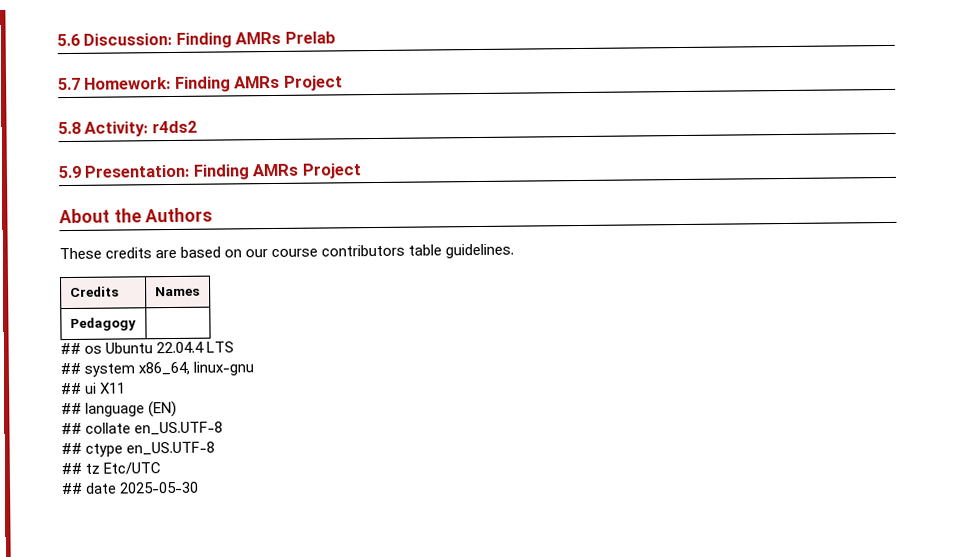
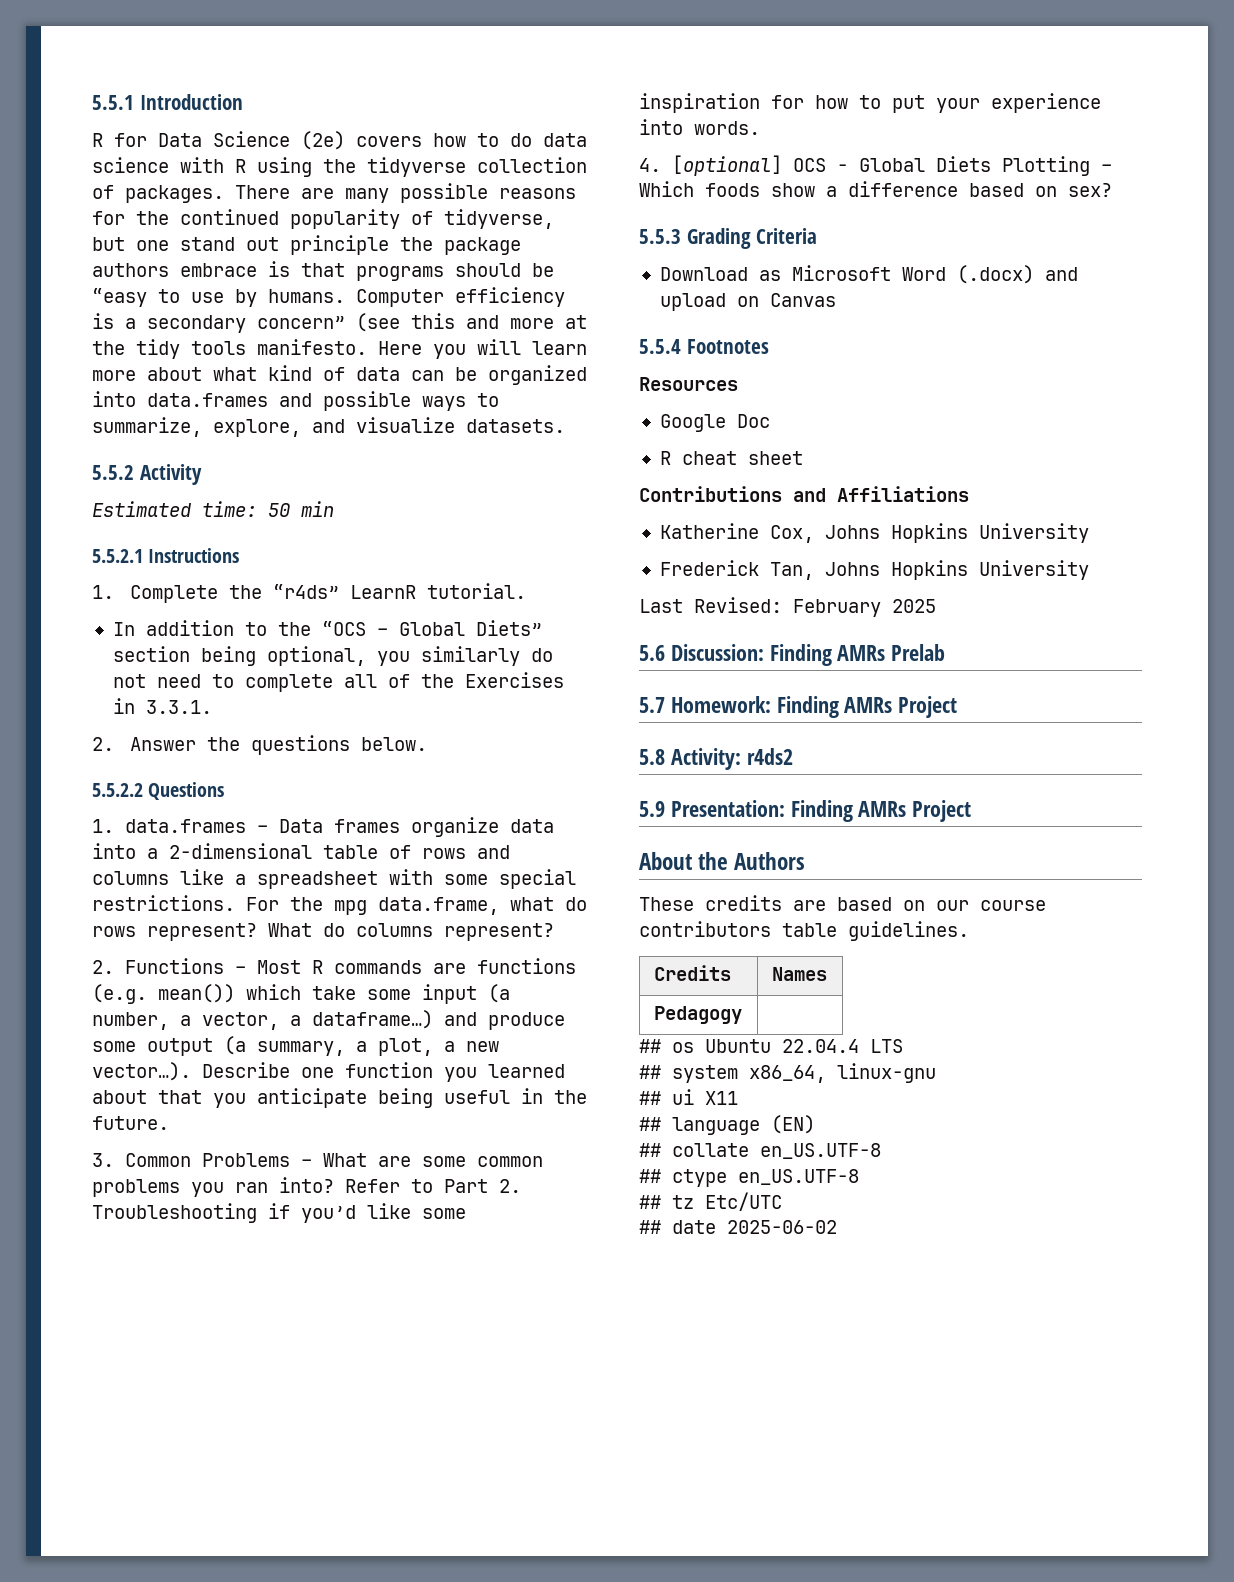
+ 5.5.1 Introduction
+ R for Data Science (2e) covers how to do data science with R using the tidyverse collection of packages. There are many possible reasons for the continued popularity of tidyverse, but one stand out principle the package authors embrace is that programs should be “easy to use by humans. Computer efficiency is a secondary concern” (see this and more at the tidy tools manifesto. Here you will learn more about what kind of data can be organized into data.frames and possible ways to summarize, explore, and visualize datasets.
+ 5.5.2 Activity
+ Estimated time: 50 min
+ 5.5.2.1 Instructions
+ 1. Complete the “r4ds” LearnR tutorial.
+ In addition to the “OCS – Global Diets” section being optional, you similarly do not need to complete all of the Exercises in 3.3.1.
+ 2. Answer the questions below.
+ 5.5.2.2 Questions
+ 1. data.frames – Data frames organize data into a 2-dimensional table of rows and columns like a spreadsheet with some special restrictions. For the mpg data.frame, what do rows represent? What do columns represent?
+ 2. Functions – Most R commands are functions (e.g. mean()) which take some input (a number, a vector, a dataframe…) and produce some output (a summary, a plot, a new vector…). Describe one function you learned about that you anticipate being useful in the future.
+ 3. Common Problems – What are some common problems you ran into? Refer to Part 2. Troubleshooting if you’d like some inspiration for how to put your experience into words.
+ 4. [optional] OCS - Global Diets Plotting – Which foods show a difference based on sex?
+ 5.5.3 Grading Criteria
+ Download as Microsoft Word (.docx) and upload on Canvas
+ 5.5.4 Footnotes
+ Resources
+ Google Doc
+ R cheat sheet
+ Contributions and Affiliations
+ Katherine Cox, Johns Hopkins University
+ Frederick Tan, Johns Hopkins University
+ Last Revised: February 2025
- ## date 2025-05-30
+ ## date 2025-06-02

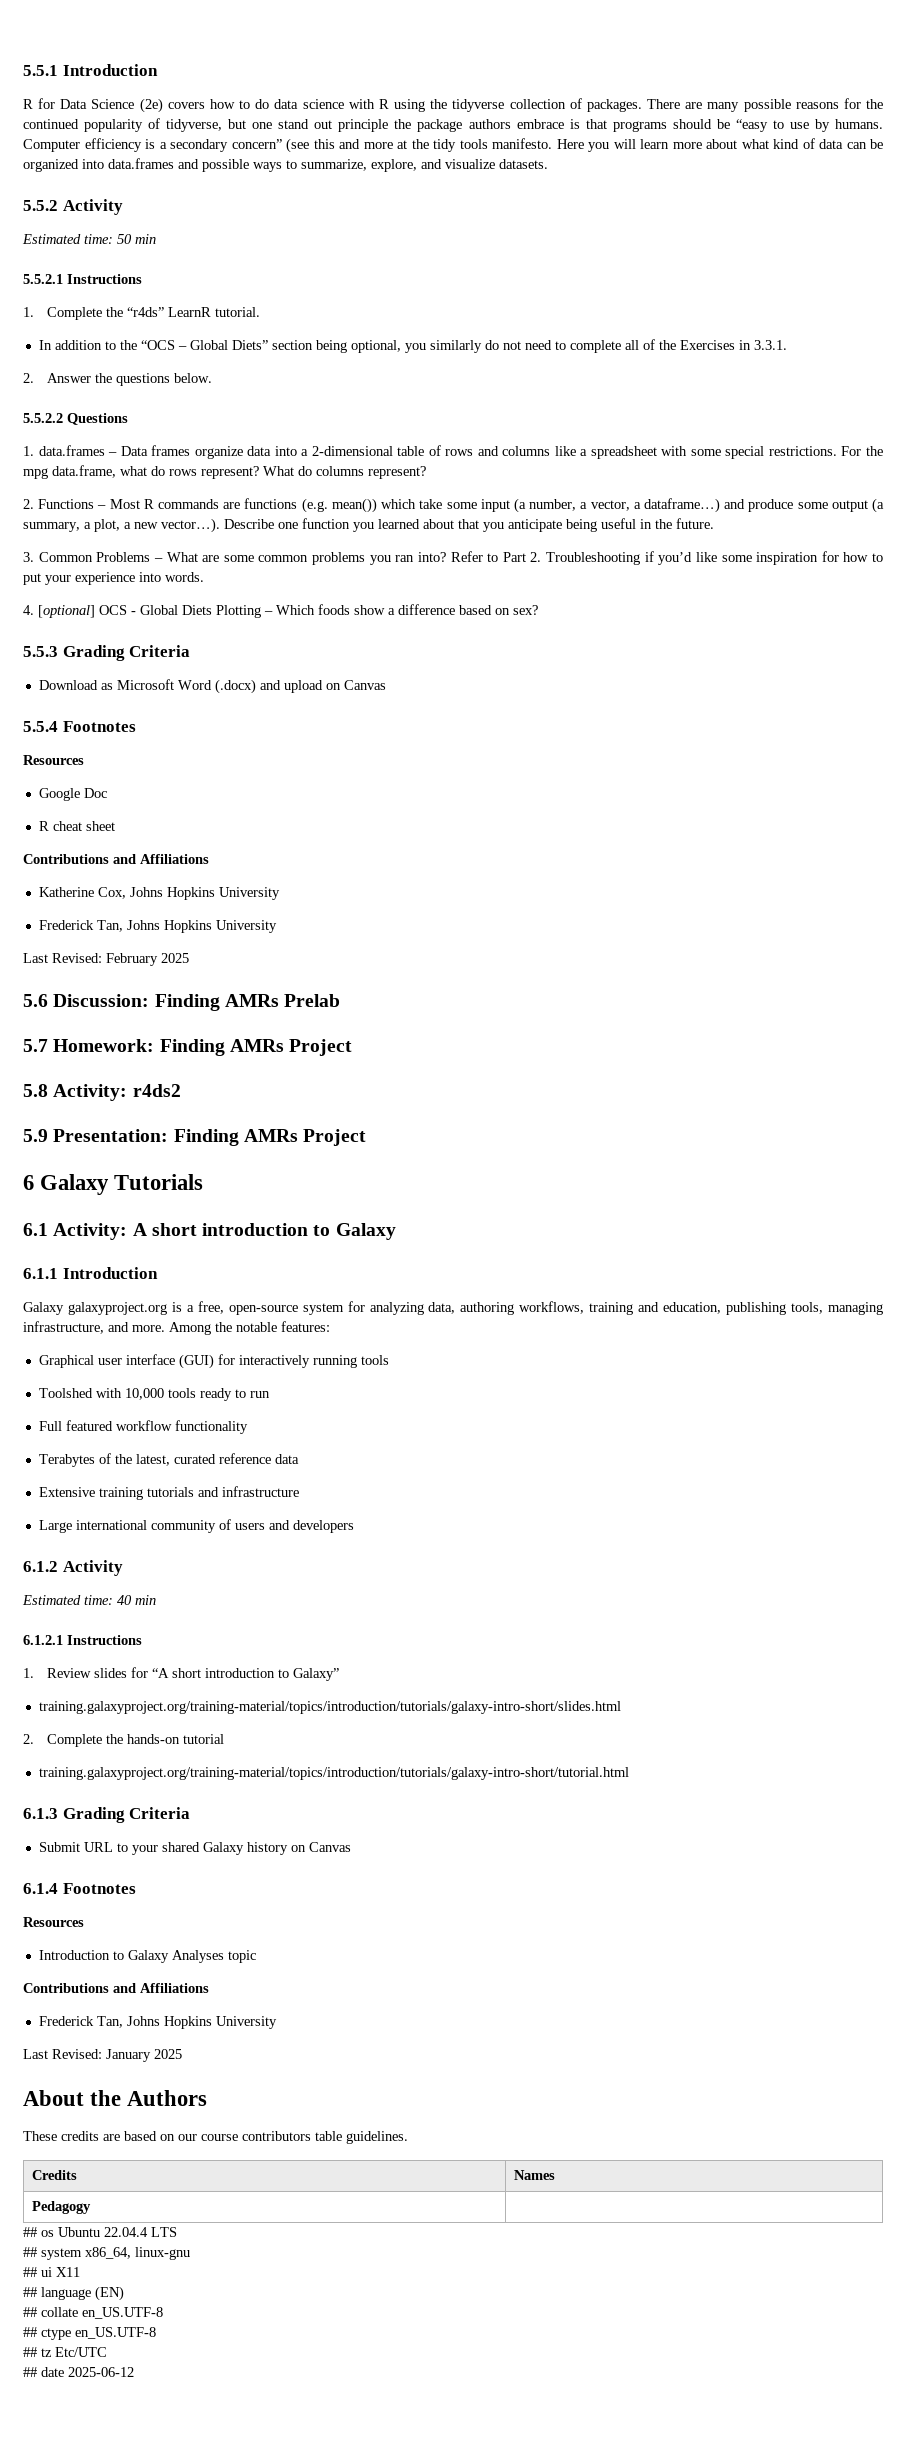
+ 6 Galaxy Tutorials
+ 6.1 Activity: A short introduction to Galaxy
+ 6.1.1 Introduction
+ Galaxy galaxyproject.org is a free, open-source system for analyzing data, authoring workflows, training and education, publishing tools, managing infrastructure, and more. Among the notable features:
+ Graphical user interface (GUI) for interactively running tools
+ Toolshed with 10,000 tools ready to run
+ Full featured workflow functionality
+ Terabytes of the latest, curated reference data
+ Extensive training tutorials and infrastructure
+ Large international community of users and developers
+ 6.1.2 Activity
+ Estimated time: 40 min
+ 6.1.2.1 Instructions
+ 1. Review slides for “A short introduction to Galaxy”
+ training.galaxyproject.org/training-material/topics/introduction/tutorials/galaxy-intro-short/slides.html
+ 2. Complete the hands-on tutorial
+ training.galaxyproject.org/training-material/topics/introduction/tutorials/galaxy-intro-short/tutorial.html
+ 6.1.3 Grading Criteria
+ Submit URL to your shared Galaxy history on Canvas
+ 6.1.4 Footnotes
+ Resources
+ Introduction to Galaxy Analyses topic
+ Contributions and Affiliations
+ Frederick Tan, Johns Hopkins University
+ Last Revised: January 2025
- ## date 2025-06-02
+ ## date 2025-06-12

